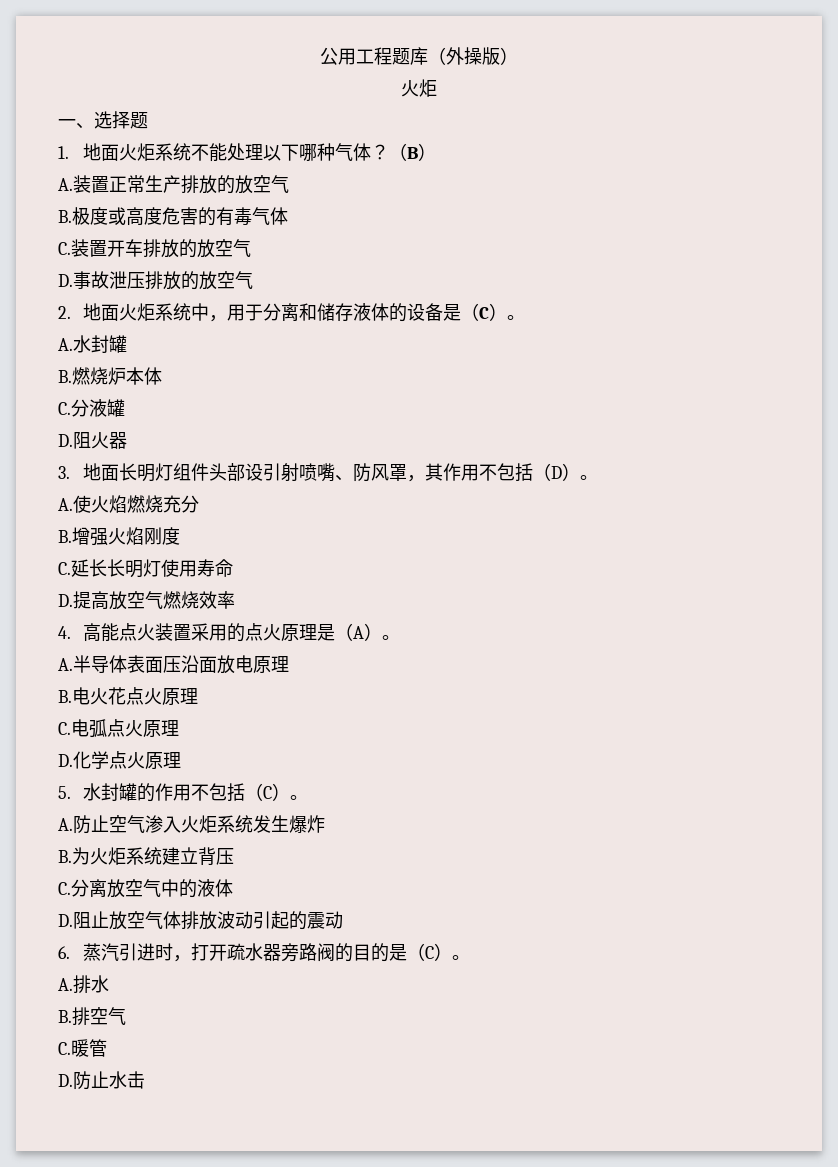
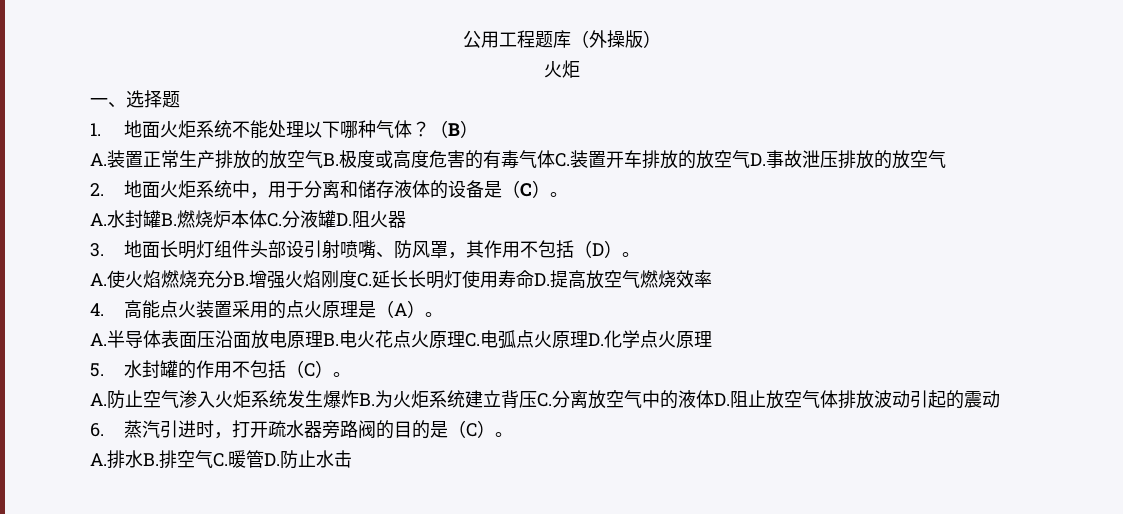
- A.装置正常生产排放的放空气
- B.极度或高度危害的有毒气体
- C.装置开车排放的放空气
- D.事故泄压排放的放空气
+ A.装置正常生产排放的放空气B.极度或高度危害的有毒气体C.装置开车排放的放空气D.事故泄压排放的放空气
- A.水封罐
- B.燃烧炉本体
- C.分液罐
- D.阻火器
+ A.水封罐B.燃烧炉本体C.分液罐D.阻火器
- A.使火焰燃烧充分
- B.增强火焰刚度
- C.延长长明灯使用寿命
- D.提高放空气燃烧效率
+ A.使火焰燃烧充分B.增强火焰刚度C.延长长明灯使用寿命D.提高放空气燃烧效率
- A.半导体表面压沿面放电原理
- B.电火花点火原理
- C.电弧点火原理
- D.化学点火原理
+ A.半导体表面压沿面放电原理B.电火花点火原理C.电弧点火原理D.化学点火原理
- A.防止空气渗入火炬系统发生爆炸
- B.为火炬系统建立背压
- C.分离放空气中的液体
- D.阻止放空气体排放波动引起的震动
+ A.防止空气渗入火炬系统发生爆炸B.为火炬系统建立背压C.分离放空气中的液体D.阻止放空气体排放波动引起的震动
- A.排水
- B.排空气
- C.暖管
- D.防止水击
+ A.排水B.排空气C.暖管D.防止水击

